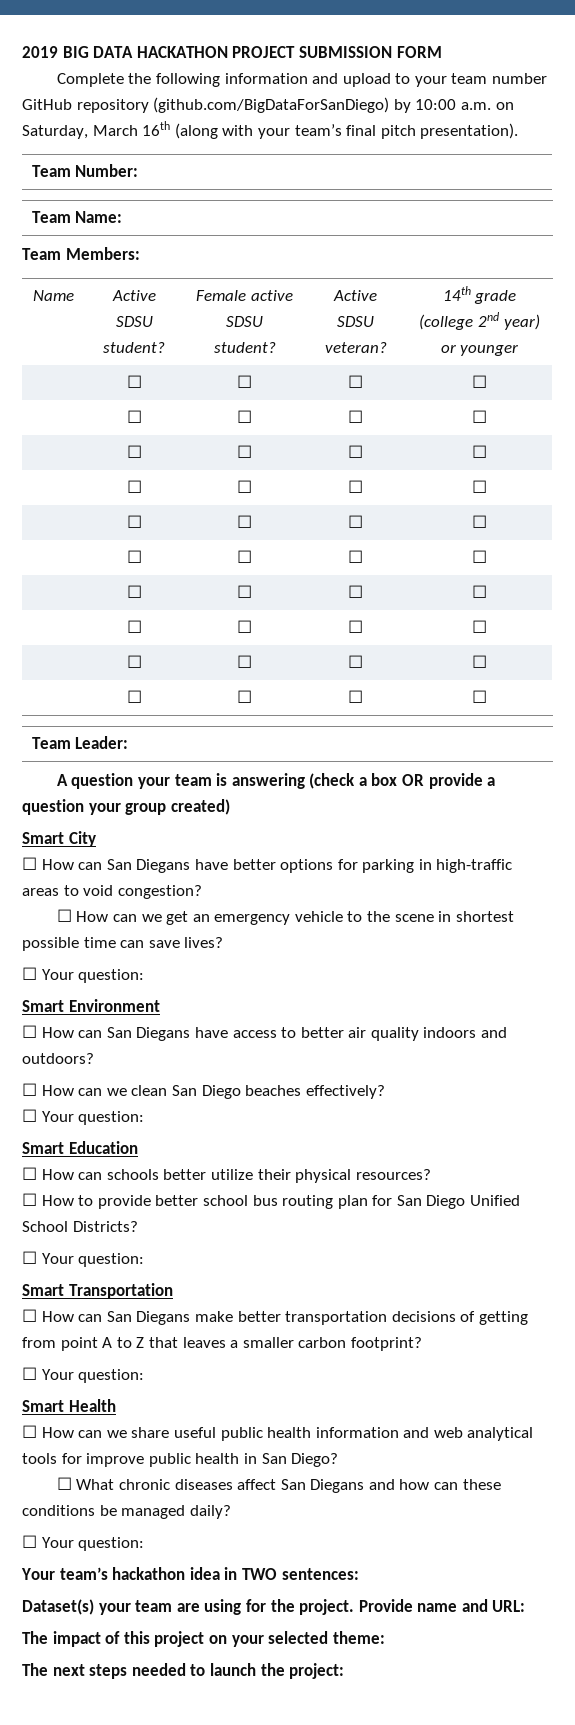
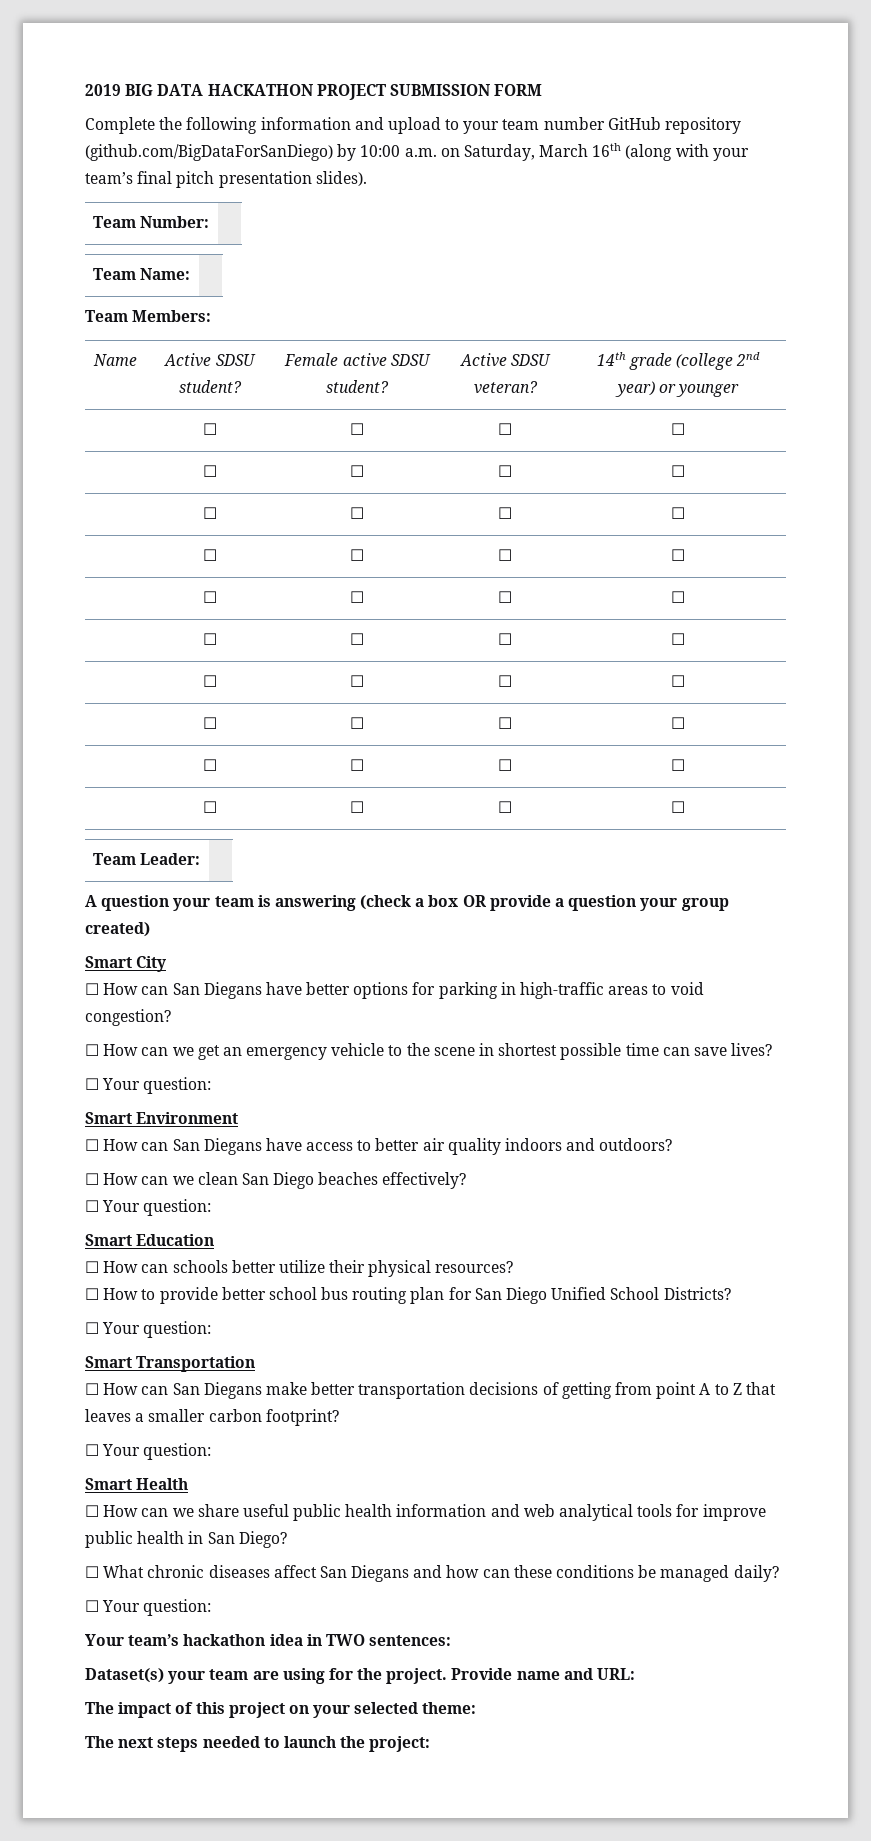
- Complete the following information and upload to your team number GitHub repository (github.com/BigDataForSanDiego) by 10:00 a.m. on Saturday, March 16th (along with your team’s final pitch presentation).
+ Complete the following information and upload to your team number GitHub repository (github.com/BigDataForSanDiego) by 10:00 a.m. on Saturday, March 16th (along with your team’s final pitch presentation slides).

